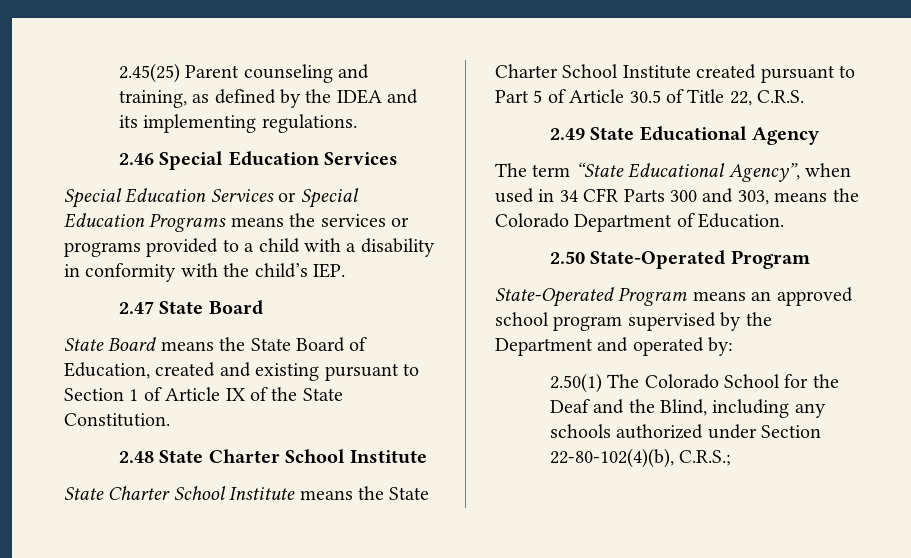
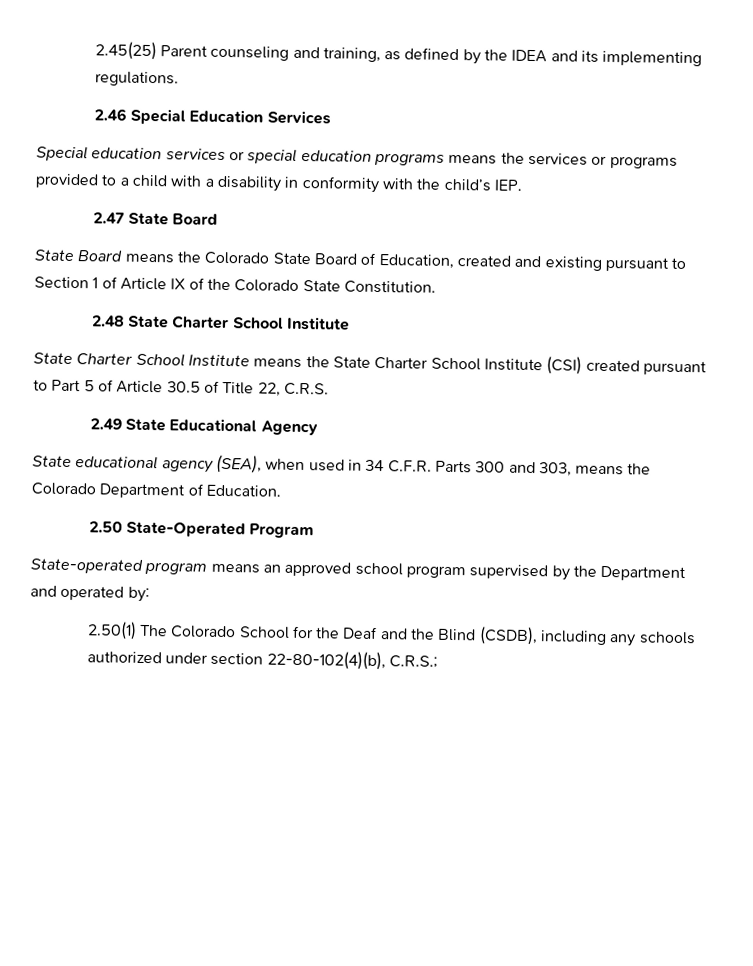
- Special Education Services or Special Education Programs means the services or programs provided to a child with a disability in conformity with the child’s IEP.
+ Special education services or special education programs means the services or programs provided to a child with a disability in conformity with the child’s IEP.
- State Board means the State Board of Education, created and existing pursuant to Section 1 of Article IX of the State Constitution.
+ State Board means the Colorado State Board of Education, created and existing pursuant to Section 1 of Article IX of the Colorado State Constitution.
- State Charter School Institute means the State Charter School Institute created pursuant to Part 5 of Article 30.5 of Title 22, C.R.S.
+ State Charter School Institute means the State Charter School Institute (CSI) created pursuant to Part 5 of Article 30.5 of Title 22, C.R.S.
- The term “State Educational Agency”, when used in 34 CFR Parts 300 and 303, means the Colorado Department of Education.
+ State educational agency (SEA), when used in 34 C.F.R. Parts 300 and 303, means the Colorado Department of Education.
- State-Operated Program means an approved school program supervised by the Department and operated by:
+ State-operated program means an approved school program supervised by the Department and operated by:
- 2.50(1) The Colorado School for the Deaf and the Blind, including any schools authorized under Section 22-80-102(4)(b), C.R.S.;
+ 2.50(1) The Colorado School for the Deaf and the Blind (CSDB), including any schools authorized under section 22-80-102(4)(b), C.R.S.;

